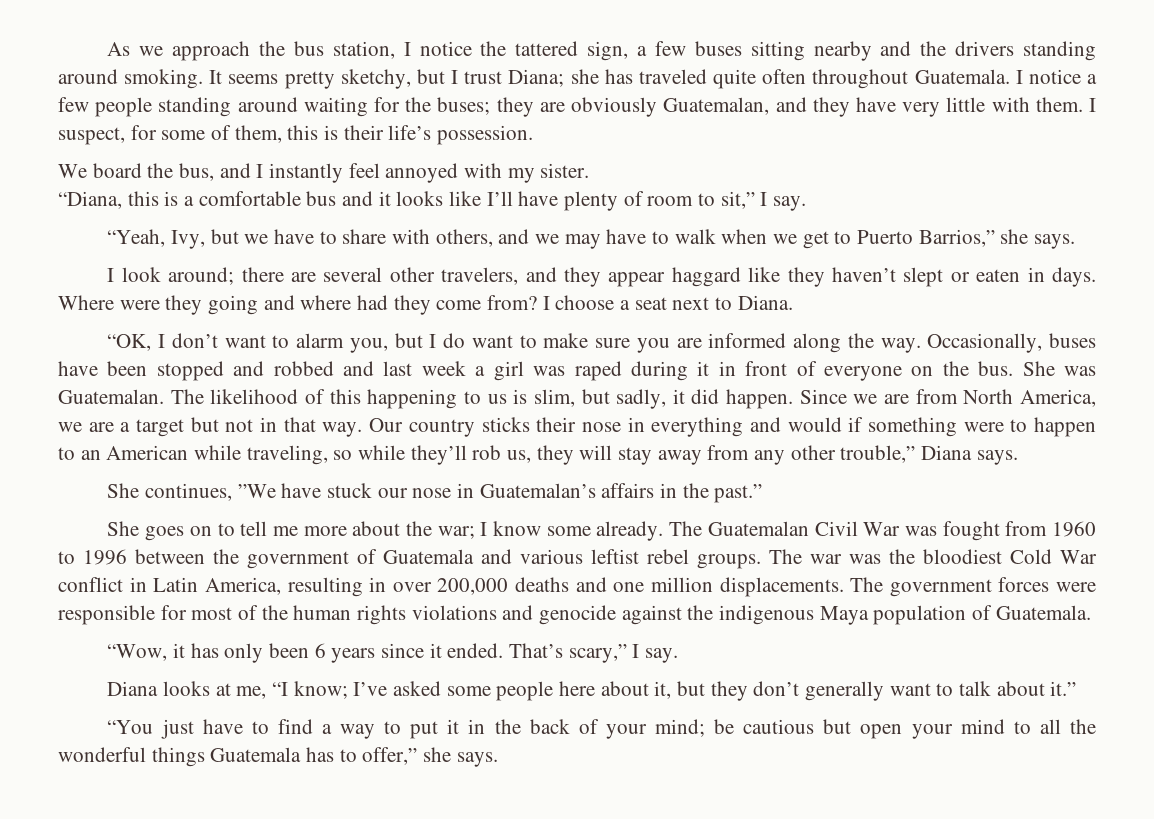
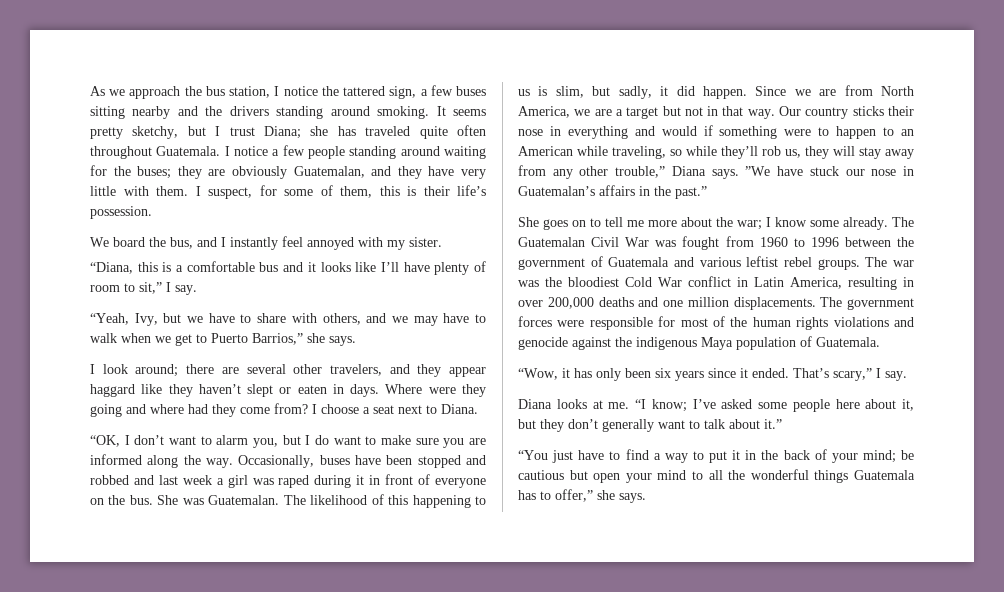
- Our country sticks their nose in everything and would if something were to happen to an American while traveling, so while they’ll rob us, they will stay away from any other trouble,” Diana says.
- She continues, ”We have stuck our nose in Guatemalan’s affairs in the past.”
+ Our country sticks their nose in everything and would if something were to happen to an American while traveling, so while they’ll rob us, they will stay away from any other trouble,” Diana says. ”We have stuck our nose in Guatemalan’s affairs in the past.”
- “Wow, it has only been 6 years since it ended.
+ “Wow, it has only been six years since it ended.
- Diana looks at me, “I know; I’ve asked some people here about it, but they don’t generally want to talk about it.”
+ Diana looks at me. “I know; I’ve asked some people here about it, but they don’t generally want to talk about it.”

